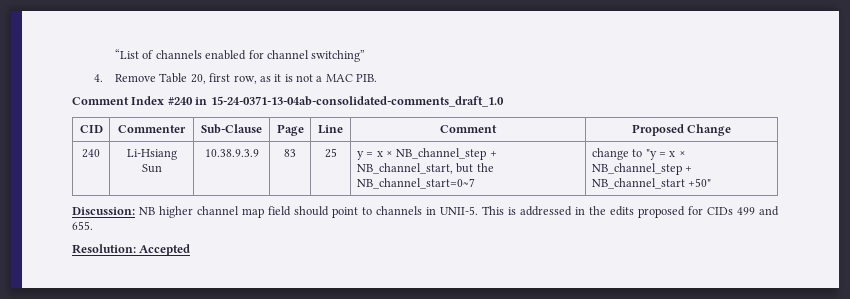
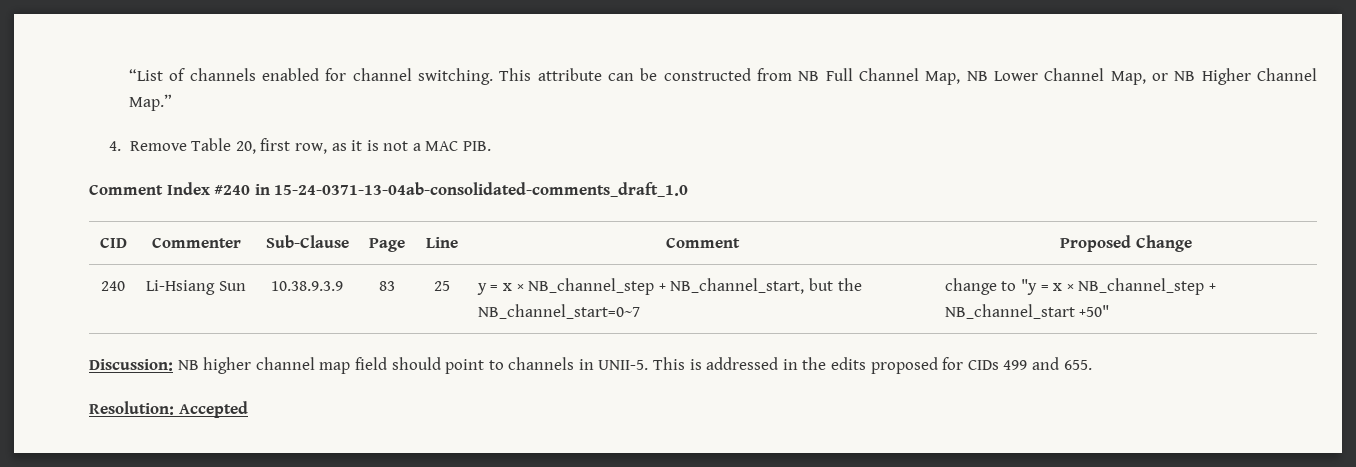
- “List of channels enabled for channel switching”
+ “List of channels enabled for channel switching. This attribute can be constructed from NB Full Channel Map, NB Lower Channel Map, or NB Higher Channel Map.”

